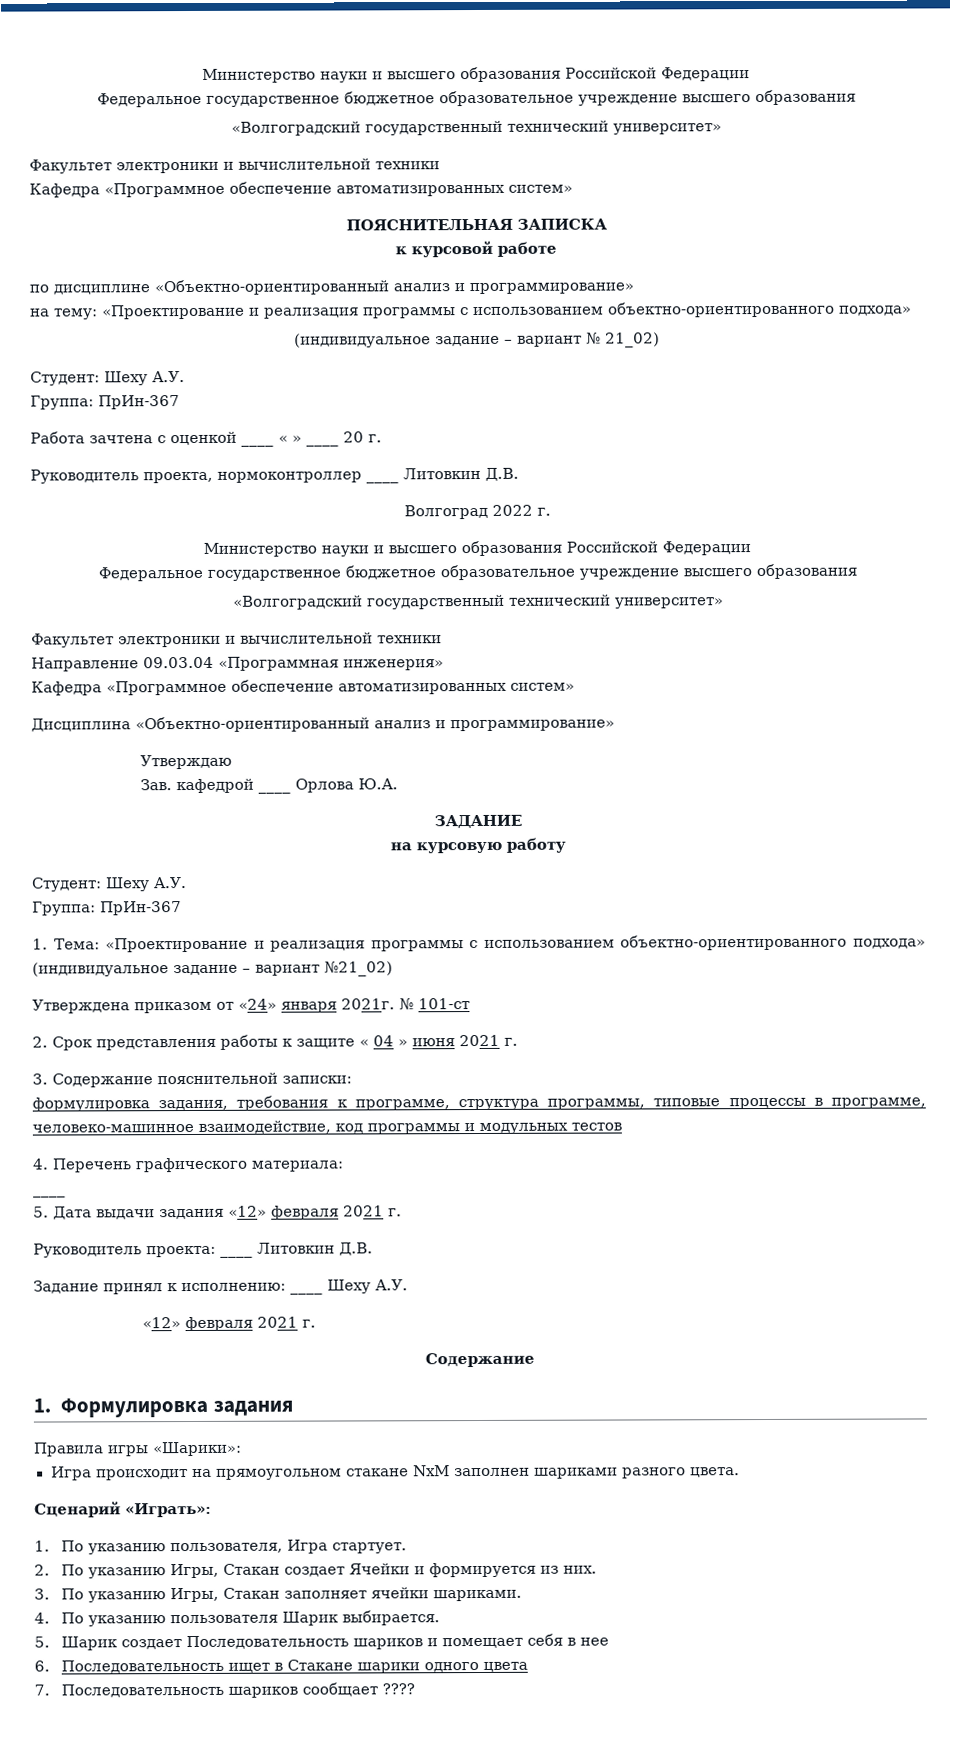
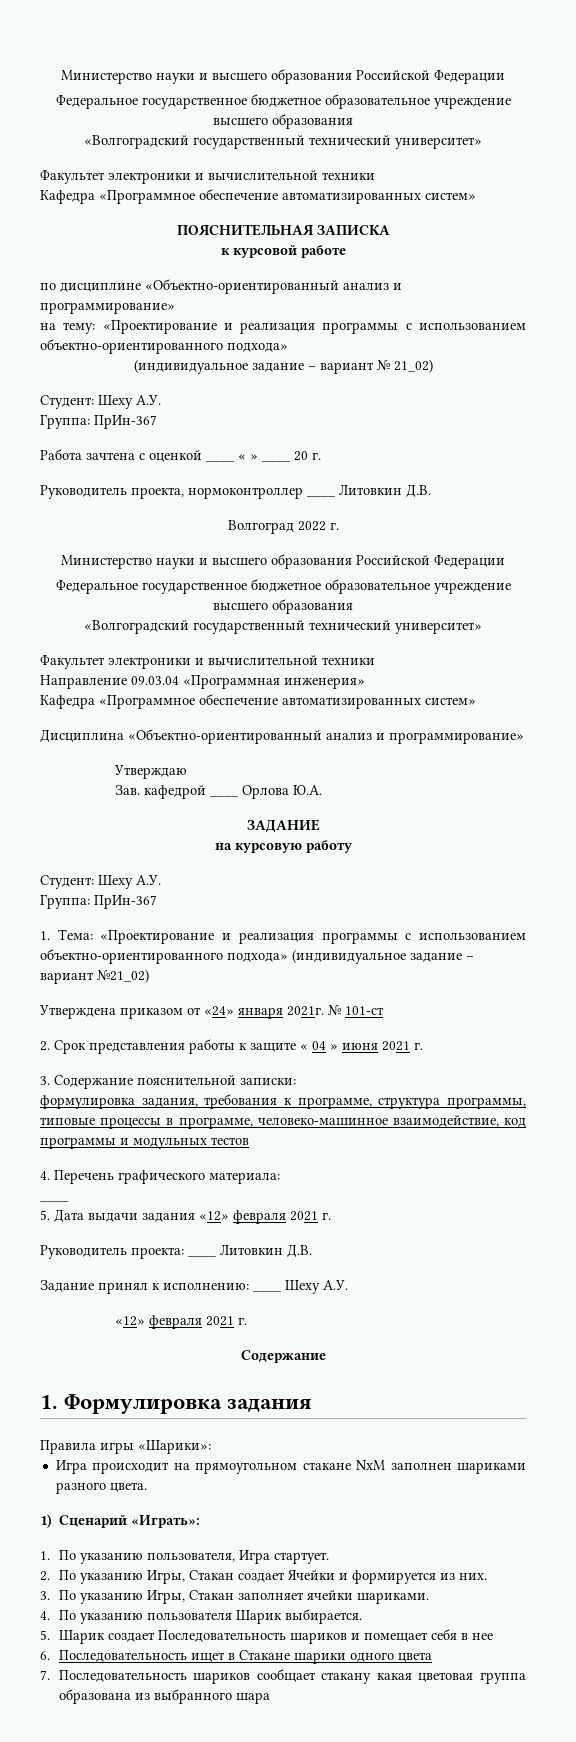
- Сценарий «Играть»:
+ 1) Сценарий «Играть»:
- 7. Последовательность шариков сообщает ????
+ 7. Последовательность шариков сообщает стакану какая цветовая группа образована из выбранного шара

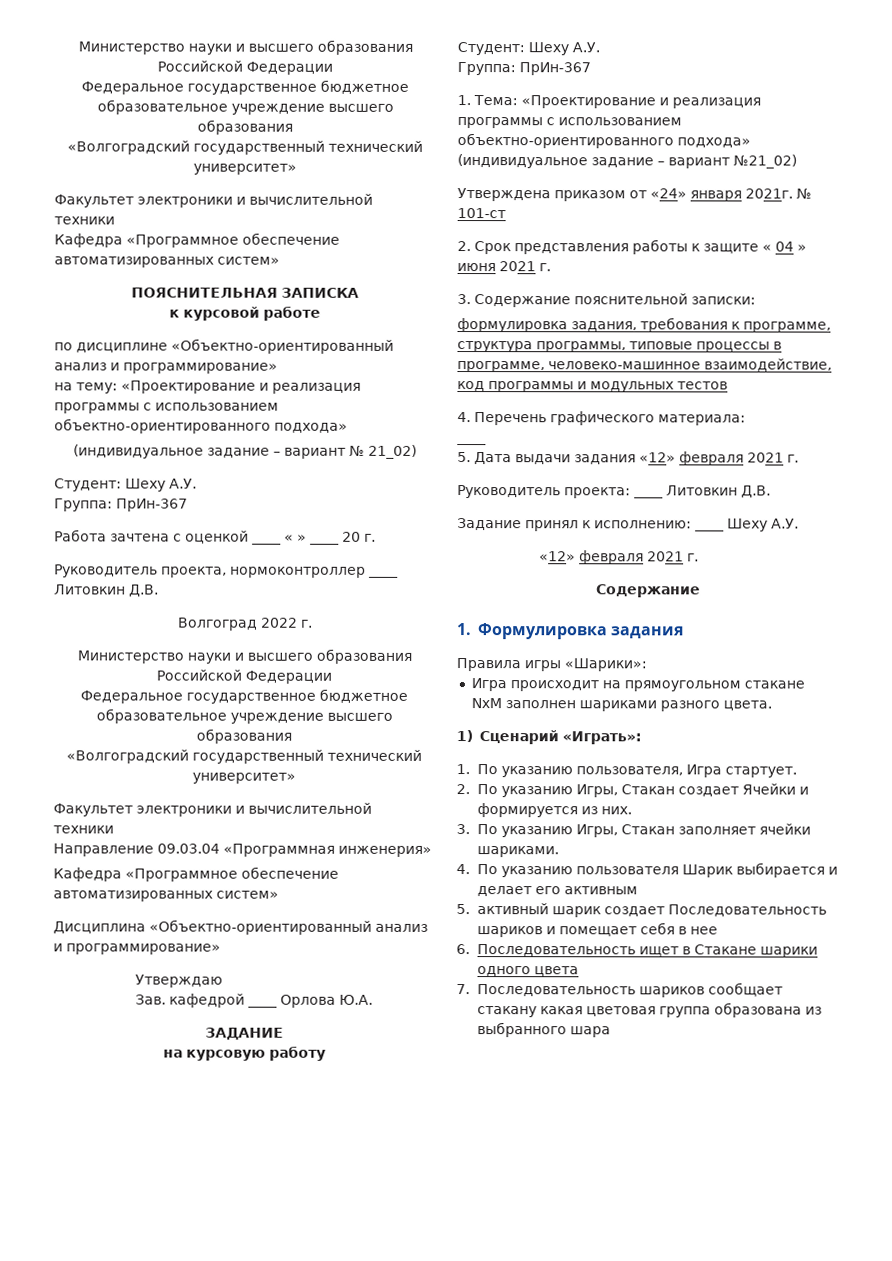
- 4. По указанию пользователя Шарик выбирается.
- 5. Шарик создает Последовательность шариков и помещает себя в нее
+ 4. По указанию пользователя Шарик выбирается и делает его активным
+ 5. активный шарик создает Последовательность шариков и помещает себя в нее

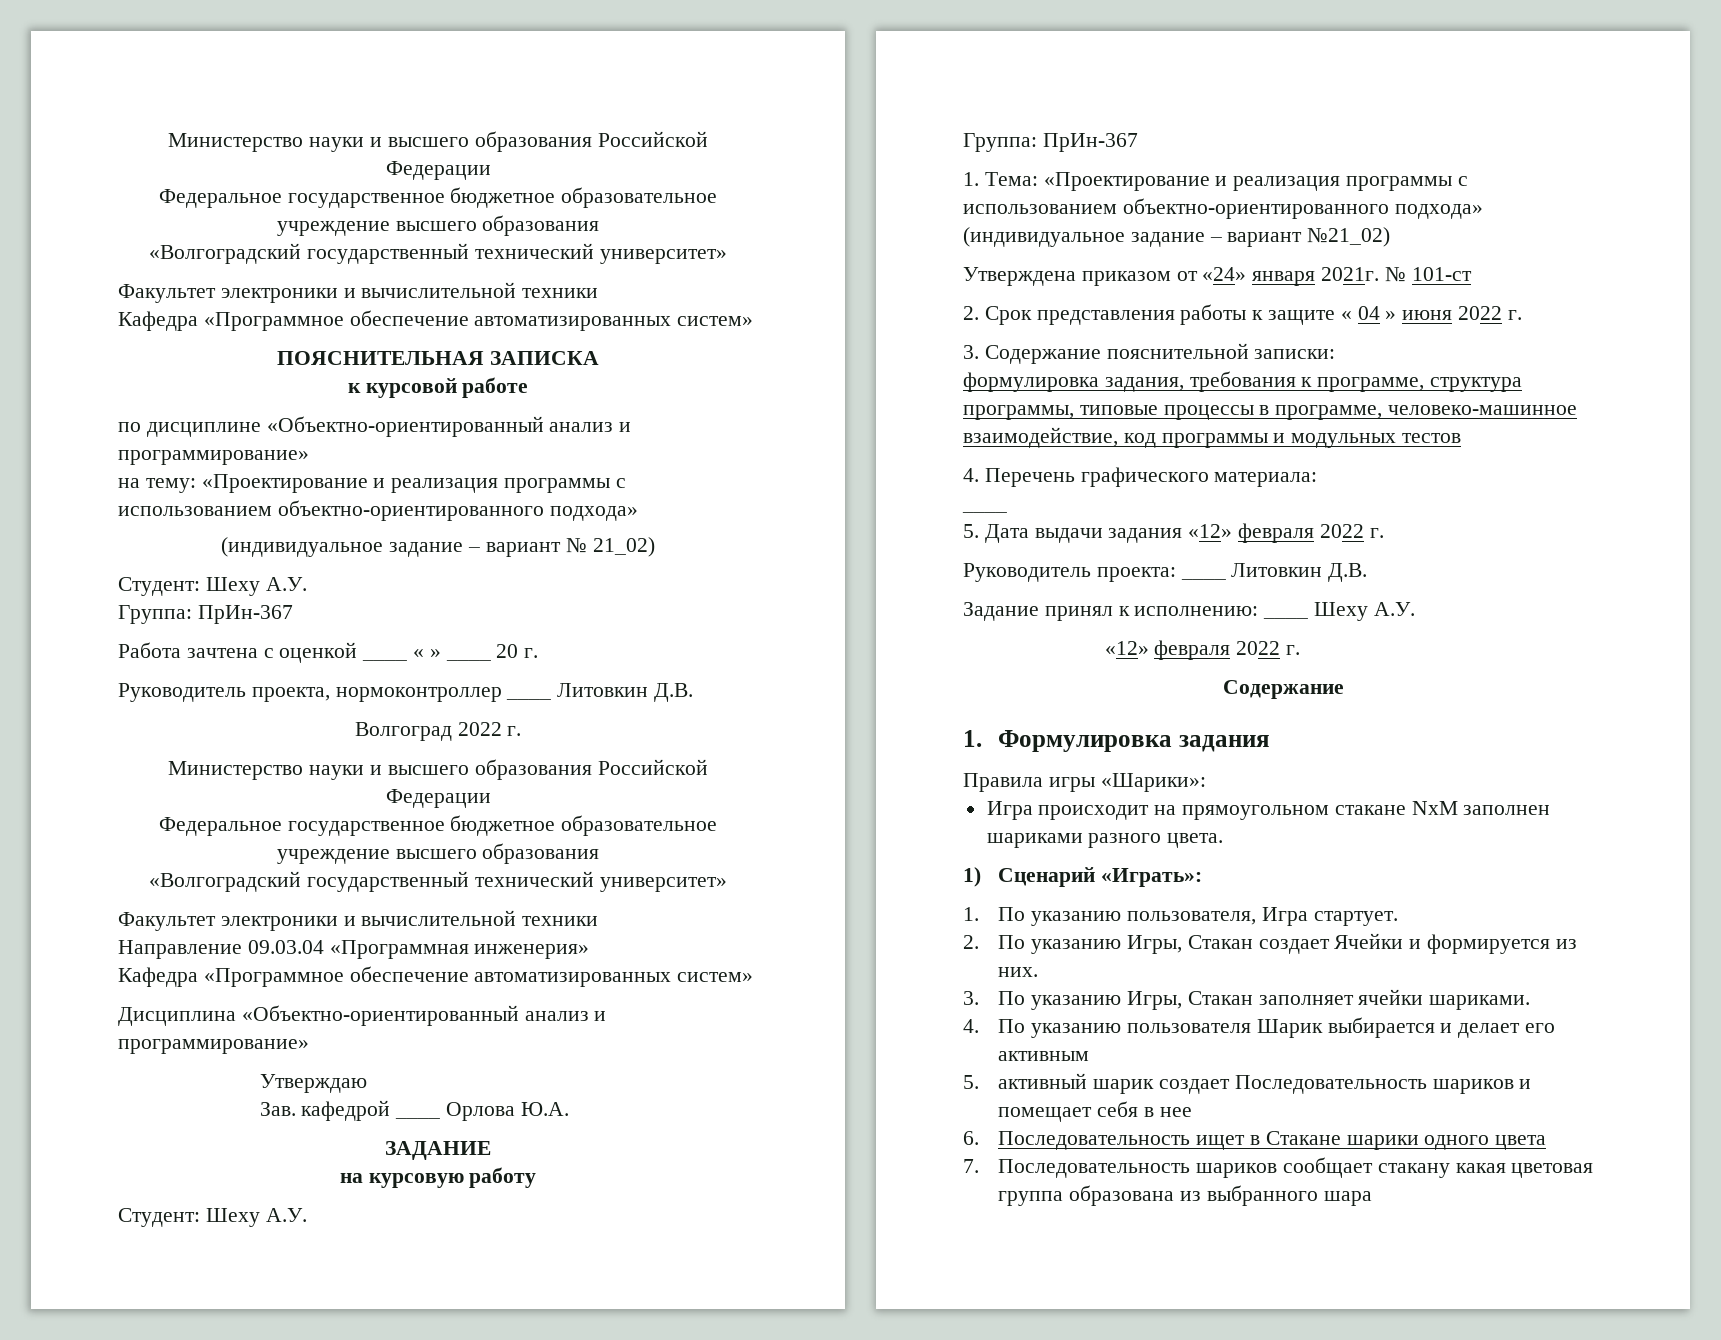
- 2. Срок представления работы к защите « 04 » июня 2021 г.
+ 2. Срок представления работы к защите « 04 » июня 2022 г.
- 5. Дата выдачи задания «12» февраля 2021 г.
+ 5. Дата выдачи задания «12» февраля 2022 г.
  Задание принял к исполнению: ____ Шеху А.У.
- «12» февраля 2021 г.
+ «12» февраля 2022 г.

